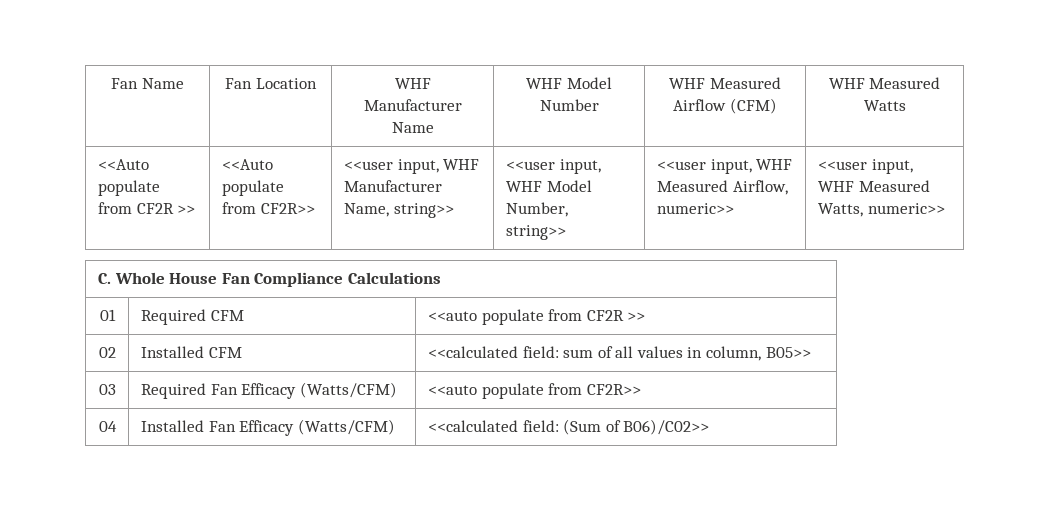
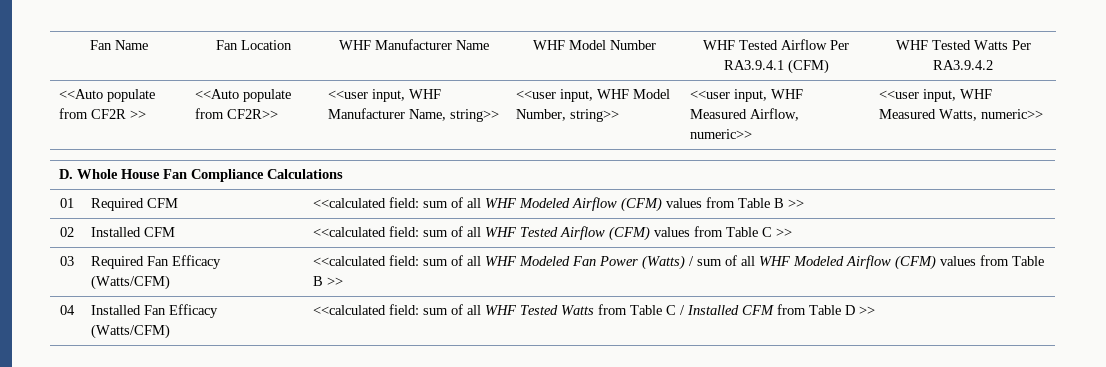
- Fan Name | Fan Location | WHF Manufacturer Name | WHF Model Number | WHF Measured Airflow (CFM) | WHF Measured Watts
+ Fan Name | Fan Location | WHF Manufacturer Name | WHF Model Number | WHF Tested Airflow Per RA3.9.4.1 (CFM) | WHF Tested Watts Per RA3.9.4.2
- C. Whole House Fan Compliance Calculations
+ D. Whole House Fan Compliance Calculations
- 01 | Required CFM | <<auto populate from CF2R >>
+ 01 | Required CFM | <<calculated field: sum of all WHF Modeled Airflow (CFM) values from Table B >>
- 02 | Installed CFM | <<calculated field: sum of all values in column, B05>>
+ 02 | Installed CFM | <<calculated field: sum of all WHF Tested Airflow (CFM) values from Table C >>
- 03 | Required Fan Efficacy (Watts/CFM) | <<auto populate from CF2R>>
+ 03 | Required Fan Efficacy (Watts/CFM) | <<calculated field: sum of all WHF Modeled Fan Power (Watts) / sum of all WHF Modeled Airflow (CFM) values from Table B >>
- 04 | Installed Fan Efficacy (Watts/CFM) | <<calculated field: (Sum of B06)/C02>>
+ 04 | Installed Fan Efficacy (Watts/CFM) | <<calculated field: sum of all WHF Tested Watts from Table C / Installed CFM from Table D >>

